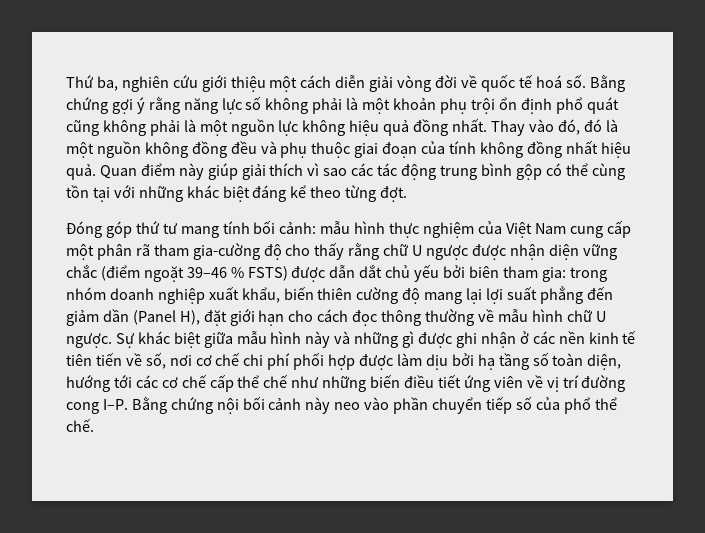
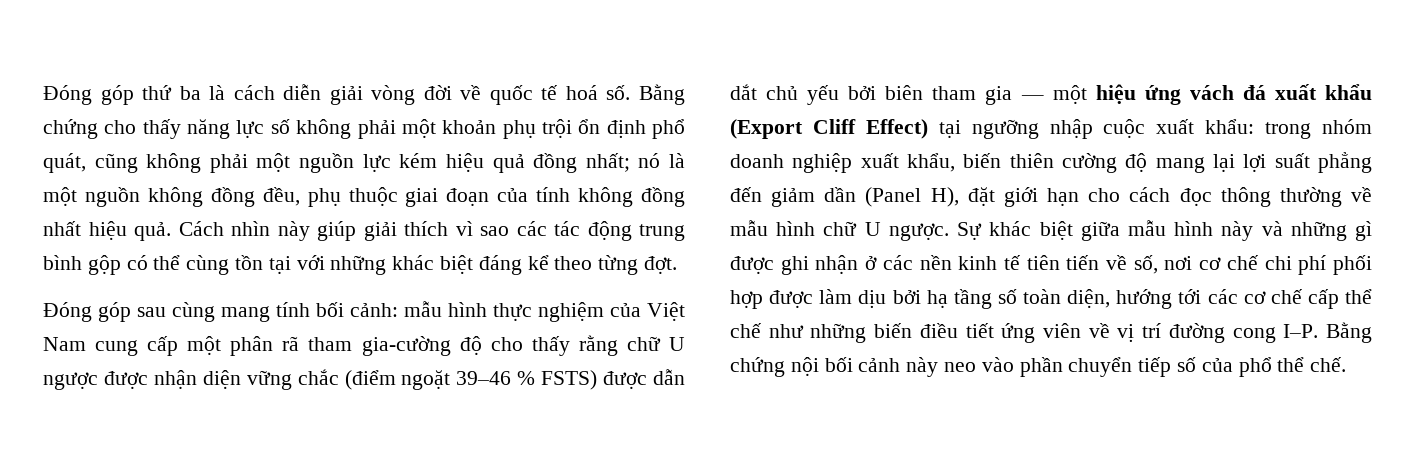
- Thứ ba, nghiên cứu giới thiệu một cách diễn giải vòng đời về quốc tế hoá số.
+ Đóng góp thứ ba là cách diễn giải vòng đời về quốc tế hoá số.
- Bằng chứng gợi ý rằng năng lực số không phải là một khoản phụ trội ổn định phổ quát cũng không phải là một nguồn lực không hiệu quả đồng nhất. Thay vào đó, đó là một nguồn không đồng đều và phụ thuộc giai đoạn của tính không đồng nhất hiệu quả.
+ Bằng chứng cho thấy năng lực số không phải một khoản phụ trội ổn định phổ quát, cũng không phải một nguồn lực kém hiệu quả đồng nhất; nó là một nguồn không đồng đều, phụ thuộc giai đoạn của tính không đồng nhất hiệu quả.
- Quan điểm này giúp giải thích vì sao các tác động trung bình gộp có thể cùng tồn tại với những khác biệt đáng kể theo từng đợt.
+ Cách nhìn này giúp giải thích vì sao các tác động trung bình gộp có thể cùng tồn tại với những khác biệt đáng kể theo từng đợt.
- Đóng góp thứ tư mang tính bối cảnh:
+ Đóng góp sau cùng mang tính bối cảnh:
- mẫu hình thực nghiệm của Việt Nam cung cấp một phân rã tham gia-cường độ cho thấy rằng chữ U ngược được nhận diện vững chắc (điểm ngoặt 39–46 % FSTS) được dẫn dắt chủ yếu bởi biên tham gia:
+ mẫu hình thực nghiệm của Việt Nam cung cấp một phân rã tham gia-cường độ cho thấy rằng chữ U ngược được nhận diện vững chắc (điểm ngoặt 39–46 % FSTS) được dẫn dắt chủ yếu bởi biên tham gia — một hiệu ứng vách đá xuất khẩu (Export Cliff Effect) tại ngưỡng nhập cuộc xuất khẩu:

